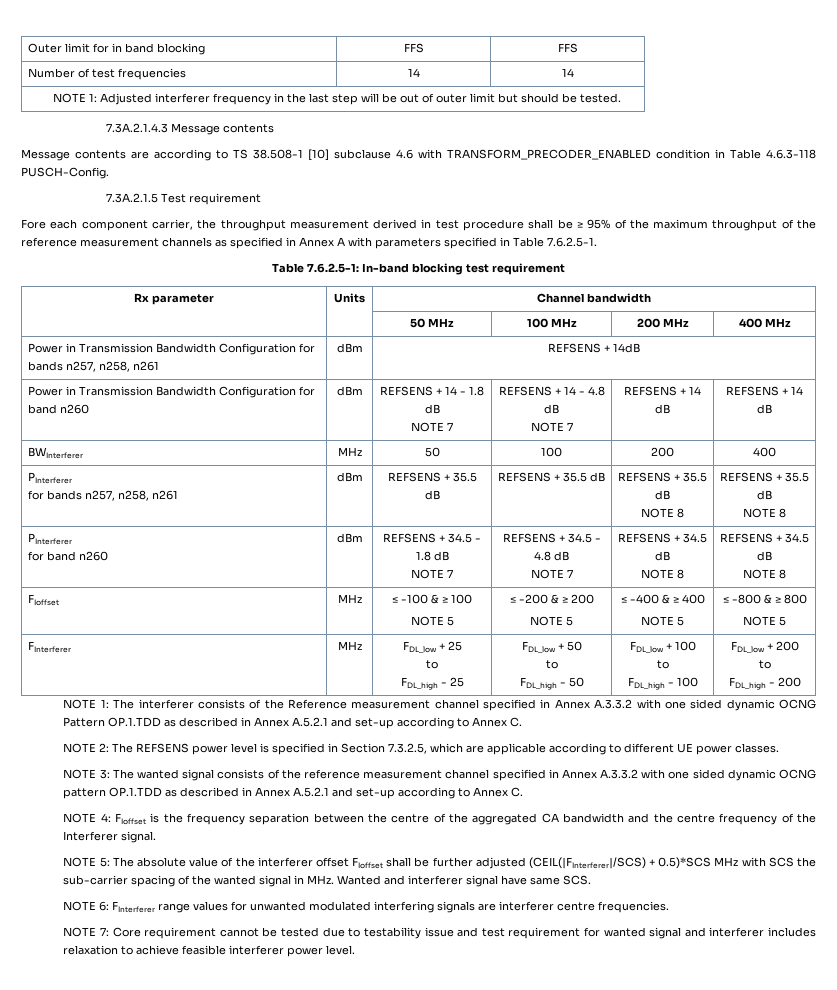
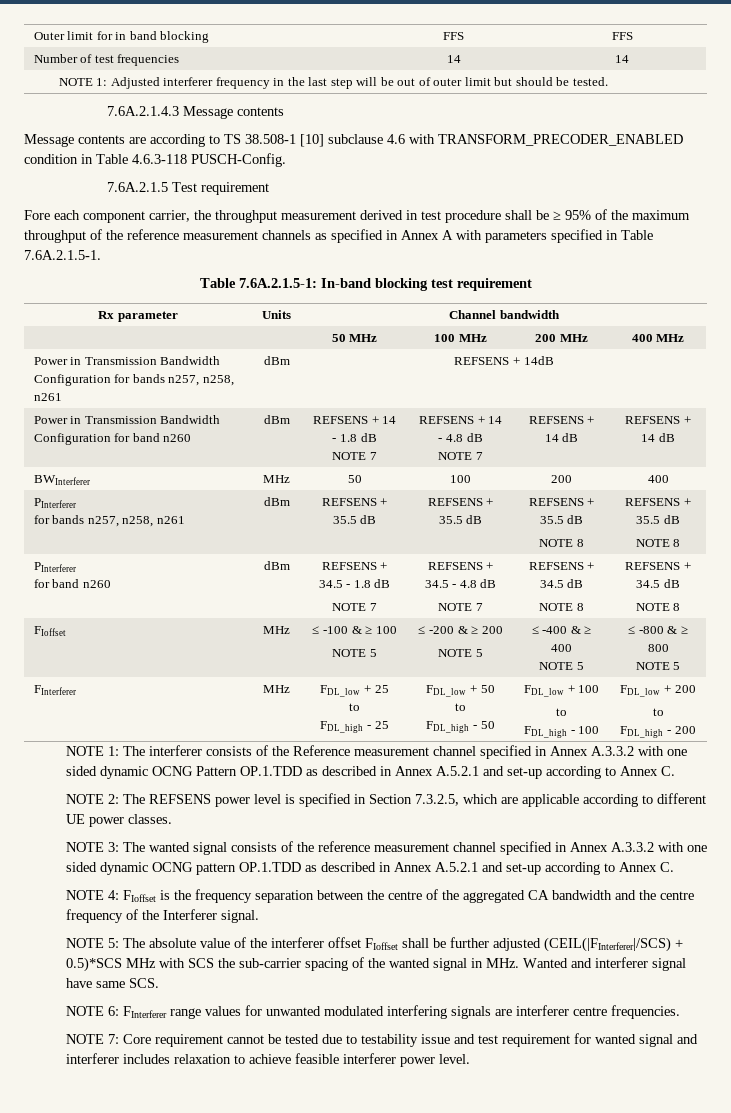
- 7.3A.2.1.4.3 Message contents
+ 7.6A.2.1.4.3 Message contents
- 7.3A.2.1.5 Test requirement
+ 7.6A.2.1.5 Test requirement
- Fore each component carrier, the throughput measurement derived in test procedure shall be ≥ 95% of the maximum throughput of the reference measurement channels as specified in Annex A with parameters specified in Table 7.6.2.5-1.
- Table 7.6.2.5-1: In-band blocking test requirement
+ Fore each component carrier, the throughput measurement derived in test procedure shall be ≥ 95% of the maximum throughput of the reference measurement channels as specified in Annex A with parameters specified in Table 7.6A.2.1.5-1.
+ Table 7.6A.2.1.5-1: In-band blocking test requirement

